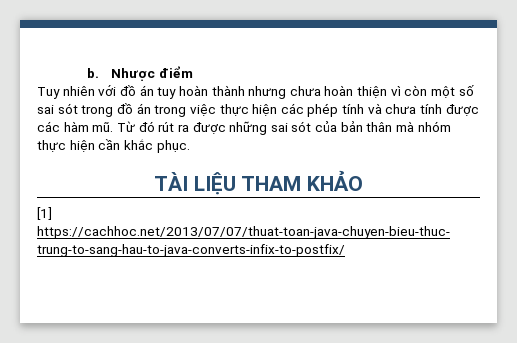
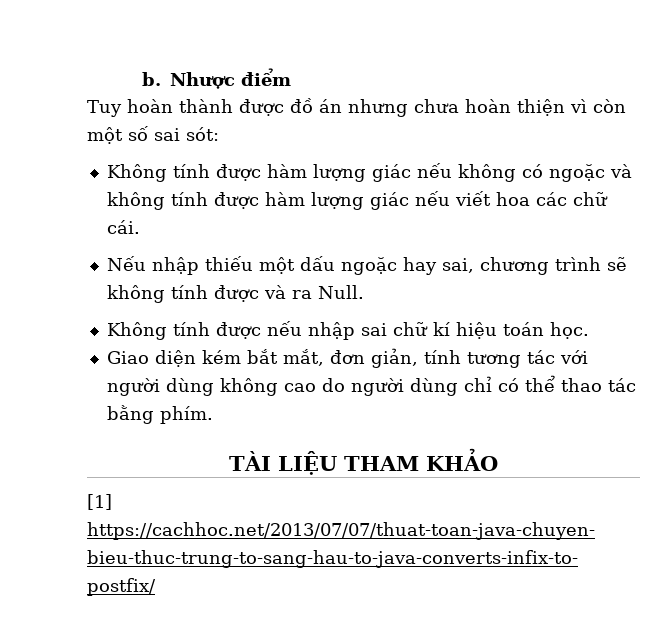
- Tuy nhiên với đồ án tuy hoàn thành nhưng chưa hoàn thiện vì còn một số sai sót trong đồ án trong việc thực hiện các phép tính và chưa tính được các hàm mũ. Từ đó rút ra được những sai sót của bản thân mà nhóm thực hiện cần khắc phục.
+ Tuy hoàn thành được đồ án nhưng chưa hoàn thiện vì còn một số sai sót:
+ Không tính được hàm lượng giác nếu không có ngoặc và không tính được hàm lượng giác nếu viết hoa các chữ cái.
+ Nếu nhập thiếu một dấu ngoặc hay sai, chương trình sẽ không tính được và ra Null.
+ Không tính được nếu nhập sai chữ kí hiệu toán học.
+ Giao diện kém bắt mắt, đơn giản, tính tương tác với người dùng không cao do người dùng chỉ có thể thao tác bằng phím.

